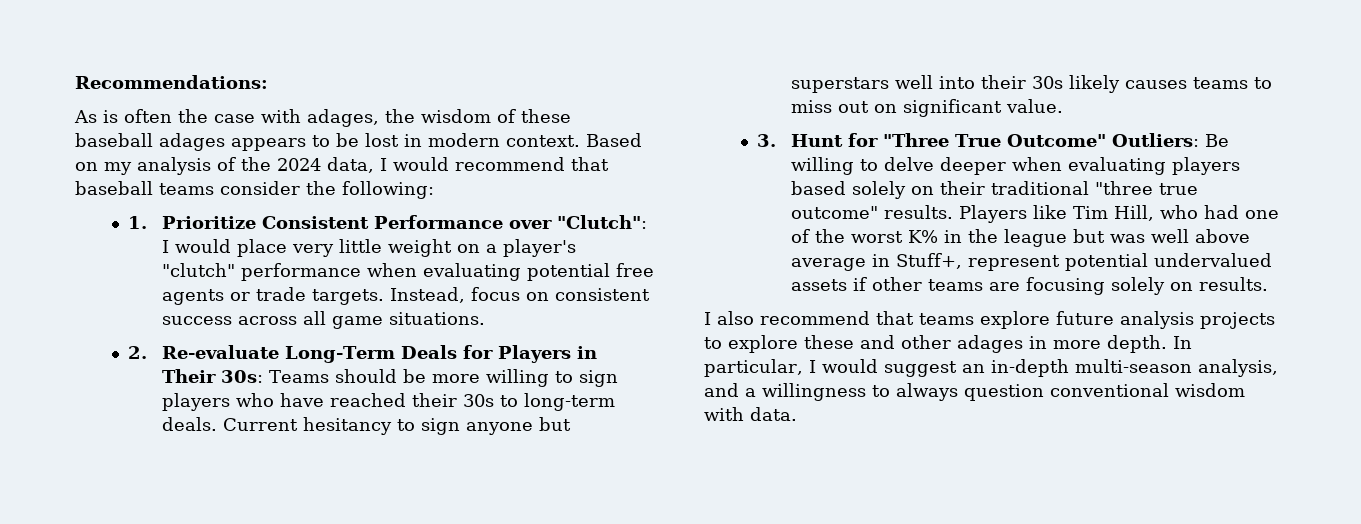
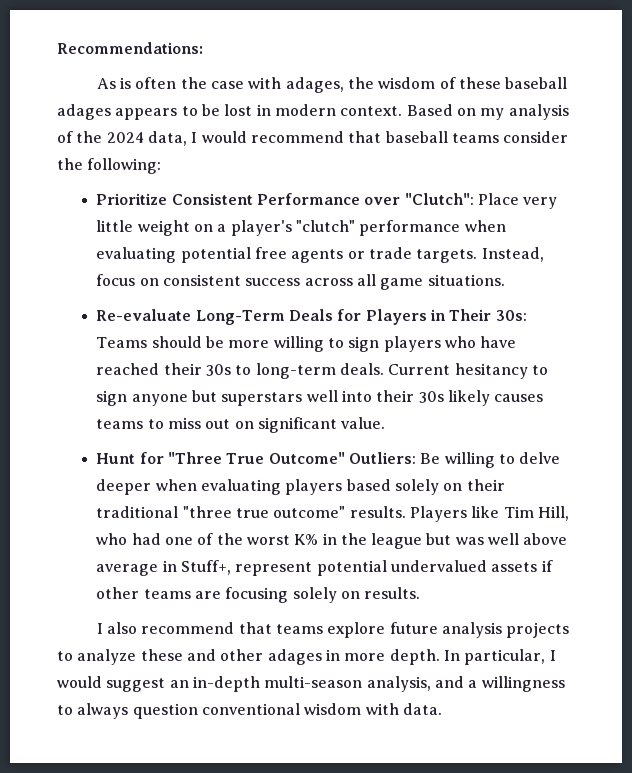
- 1. Prioritize Consistent Performance over "Clutch": I would place very little weight on a player's "clutch" performance when evaluating potential free agents or trade targets.
+ Prioritize Consistent Performance over "Clutch": Place very little weight on a player's "clutch" performance when evaluating potential free agents or trade targets.
- 2. Re-evaluate Long-Term Deals for Players in Their 30s: Teams should be more willing to sign players who have reached their 30s to long-term deals.
+ Re-evaluate Long-Term Deals for Players in Their 30s: Teams should be more willing to sign players who have reached their 30s to long-term deals.
- 3. Hunt for "Three True Outcome" Outliers: Be willing to delve deeper when evaluating players based solely on their traditional "three true outcome" results.
+ Hunt for "Three True Outcome" Outliers: Be willing to delve deeper when evaluating players based solely on their traditional "three true outcome" results.
- I also recommend that teams explore future analysis projects to explore these and other adages in more depth.
+ I also recommend that teams explore future analysis projects to analyze these and other adages in more depth.

